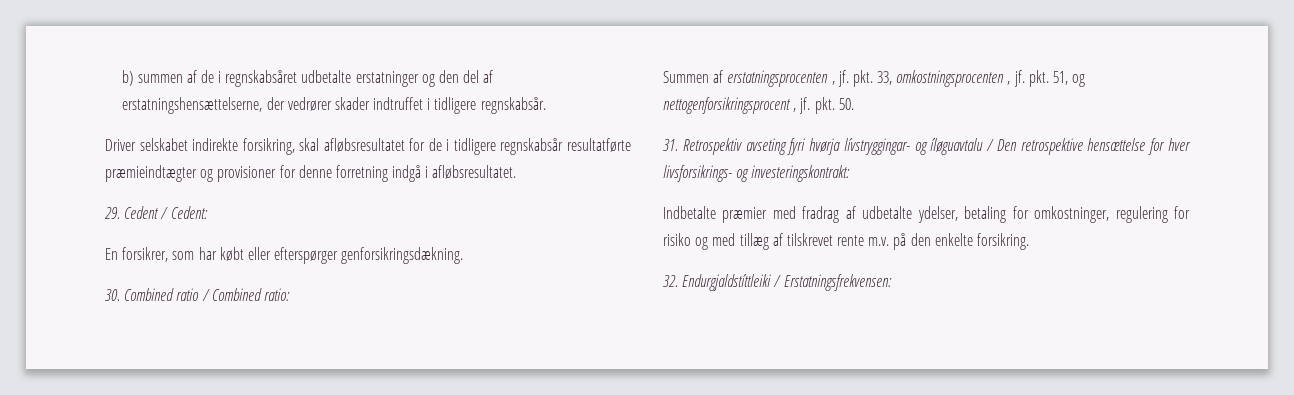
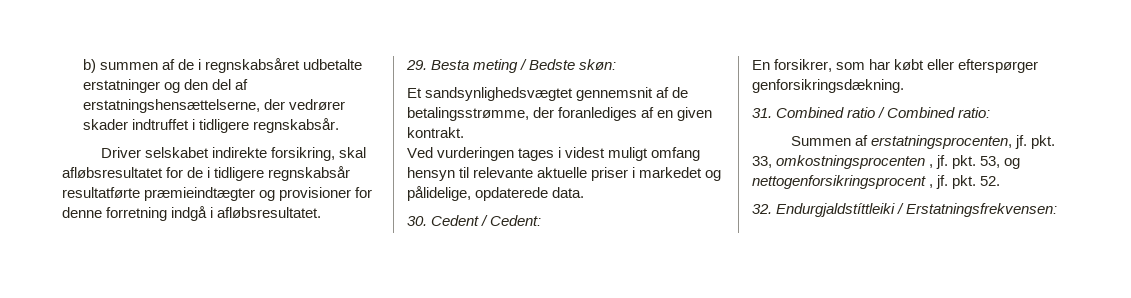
- 29. Cedent / Cedent:
+ 29. Besta meting / Bedste skøn:
+ Et sandsynlighedsvægtet gennemsnit af de betalingsstrømme, der foranlediges af en given kontrakt.
+ Ved vurderingen tages i videst muligt omfang hensyn til relevante aktuelle priser i markedet og pålidelige, opdaterede data.
+ 30. Cedent / Cedent:
- 30. Combined ratio / Combined ratio:
+ 31. Combined ratio / Combined ratio:
- Summen af erstatningsprocenten , jf. pkt. 33, omkostningsprocenten , jf. pkt. 51, og nettogenforsikringsprocent , jf. pkt. 50.
- 31. Retrospektiv avseting fyri hvørja lívstryggingar- og íløguavtalu / Den retrospektive hensættelse for hver livsforsikrings- og investeringskontrakt:
- Indbetalte præmier med fradrag af udbetalte ydelser, betaling for omkostninger, regulering for risiko og med tillæg af tilskrevet rente m.v. på den enkelte forsikring.
+ Summen af erstatningsprocenten, jf. pkt. 33, omkostningsprocenten , jf. pkt. 53, og nettogenforsikringsprocent , jf. pkt. 52.

